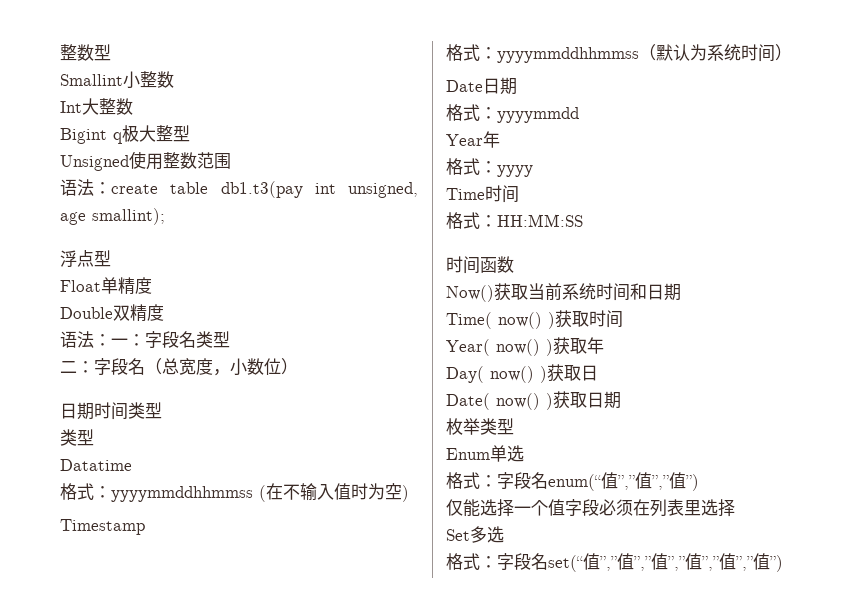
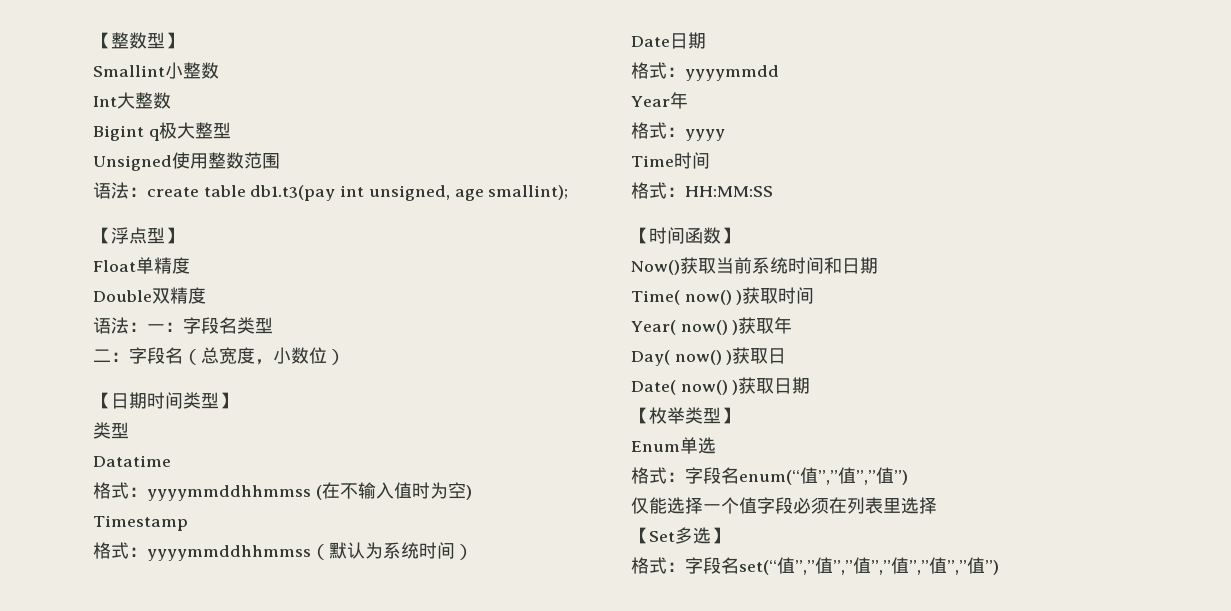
- 整数型
+ 【整数型】
- 浮点型
+ 【浮点型】
- 日期时间类型
+ 【日期时间类型】
- 时间函数
+ 【时间函数】
- 枚举类型
+ 【枚举类型】
- Set多选
+ 【Set多选】

